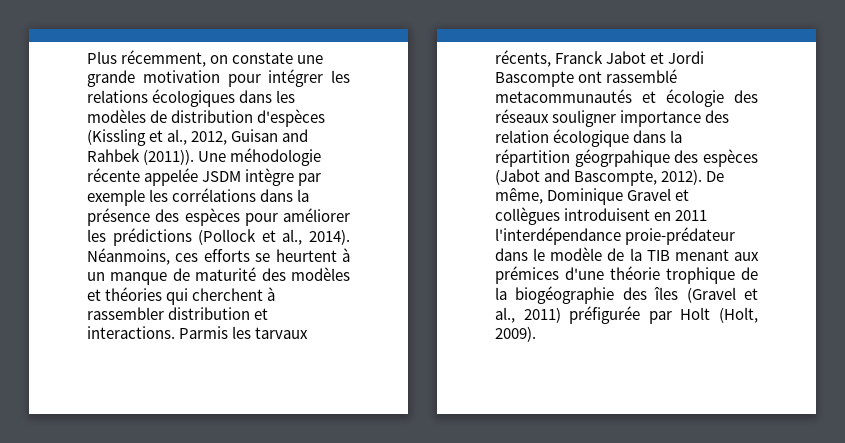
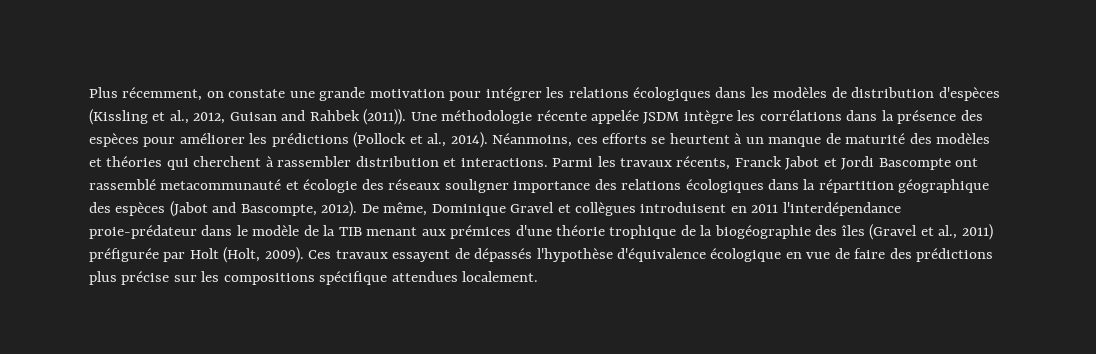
- Une méhodologie récente appelée JSDM intègre par exemple les corrélations dans la présence des espèces pour améliorer les prédictions (Pollock et al., 2014).
+ Une méthodologie récente appelée JSDM intègre les corrélations dans la présence des espèces pour améliorer les prédictions (Pollock et al., 2014).
- Parmis les tarvaux récents, Franck Jabot et Jordi Bascompte ont rassemblé metacommunautés et écologie des réseaux souligner importance des relation écologique dans la répartition géogrpahique des espèces (Jabot and Bascompte, 2012).
+ Parmi les travaux récents, Franck Jabot et Jordi Bascompte ont rassemblé metacommunauté et écologie des réseaux souligner importance des relations écologiques dans la répartition géographique des espèces (Jabot and Bascompte, 2012).
+ Ces travaux essayent de dépassés l'hypothèse d'équivalence écologique en vue de faire des prédictions plus précise sur les compositions spécifique attendues localement.

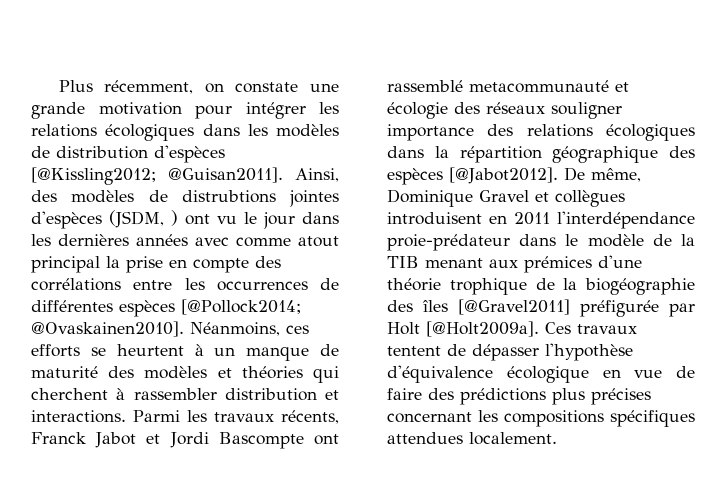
- Plus récemment, on constate une grande motivation pour intégrer les relations écologiques dans les modèles de distribution d'espèces (Kissling et al., 2012, Guisan and Rahbek (2011)). Une méthodologie récente appelée JSDM intègre les corrélations dans la présence des espèces pour améliorer les prédictions (Pollock et al., 2014).
+ Plus récemment, on constate une grande motivation pour intégrer les relations écologiques dans les modèles de distribution d'espèces [@Kissling2012; @Guisan2011]. Ainsi, des modèles de distrubtions jointes d'espèces (JSDM, ) ont vu le jour dans les dernières années avec comme atout principal la prise en compte des corrélations entre les occurrences de différentes espèces [@Pollock2014; @Ovaskainen2010].
- Parmi les travaux récents, Franck Jabot et Jordi Bascompte ont rassemblé metacommunauté et écologie des réseaux souligner importance des relations écologiques dans la répartition géographique des espèces (Jabot and Bascompte, 2012).
+ Parmi les travaux récents, Franck Jabot et Jordi Bascompte ont rassemblé metacommunauté et écologie des réseaux souligner importance des relations écologiques dans la répartition géographique des espèces [@Jabot2012].
- De même, Dominique Gravel et collègues introduisent en 2011 l'interdépendance proie-prédateur dans le modèle de la TIB menant aux prémices d'une théorie trophique de la biogéographie des îles (Gravel et al., 2011) préfigurée par Holt (Holt, 2009). Ces travaux essayent de dépassés l'hypothèse d'équivalence écologique en vue de faire des prédictions plus précise sur les compositions spécifique attendues localement.
+ De même, Dominique Gravel et collègues introduisent en 2011 l'interdépendance proie-prédateur dans le modèle de la TIB menant aux prémices d'une théorie trophique de la biogéographie des îles [@Gravel2011] préfigurée par Holt [@Holt2009a]. Ces travaux tentent de dépasser l'hypothèse d'équivalence écologique en vue de faire des prédictions plus précises concernant les compositions spécifiques attendues localement.

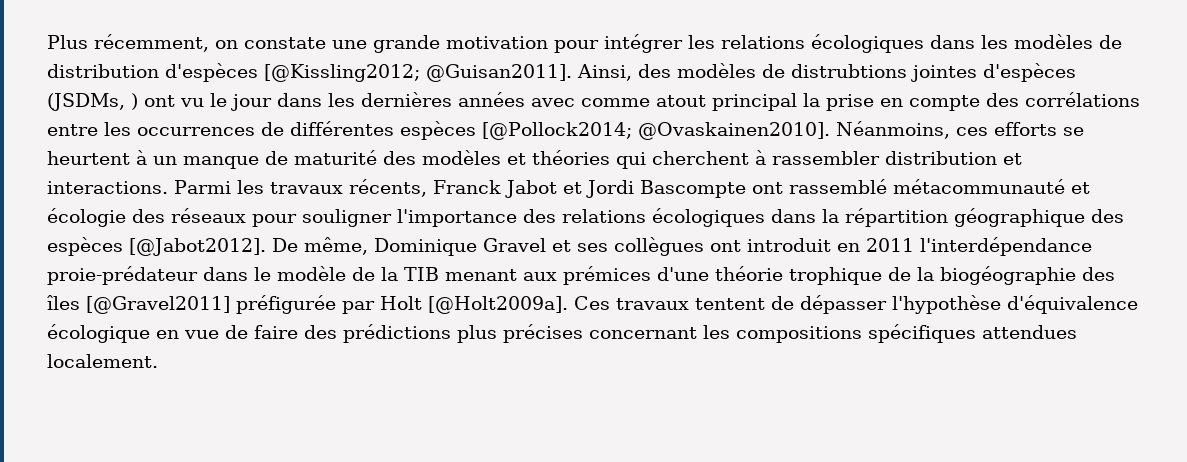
- Ainsi, des modèles de distrubtions jointes d'espèces (JSDM, ) ont vu le jour dans les dernières années avec comme atout principal la prise en compte des corrélations entre les occurrences de différentes espèces [@Pollock2014; @Ovaskainen2010].
+ Ainsi, des modèles de distrubtions jointes d'espèces (JSDMs, ) ont vu le jour dans les dernières années avec comme atout principal la prise en compte des corrélations entre les occurrences de différentes espèces [@Pollock2014; @Ovaskainen2010].
- Parmi les travaux récents, Franck Jabot et Jordi Bascompte ont rassemblé metacommunauté et écologie des réseaux souligner importance des relations écologiques dans la répartition géographique des espèces [@Jabot2012].
+ Parmi les travaux récents, Franck Jabot et Jordi Bascompte ont rassemblé métacommunauté et écologie des réseaux pour souligner l'importance des relations écologiques dans la répartition géographique des espèces [@Jabot2012].
- De même, Dominique Gravel et collègues introduisent en 2011 l'interdépendance proie-prédateur dans le modèle de la TIB menant aux prémices d'une théorie trophique de la biogéographie des îles [@Gravel2011] préfigurée par Holt [@Holt2009a].
+ De même, Dominique Gravel et ses collègues ont introduit en 2011 l'interdépendance proie-prédateur dans le modèle de la TIB menant aux prémices d'une théorie trophique de la biogéographie des îles [@Gravel2011] préfigurée par Holt [@Holt2009a].

